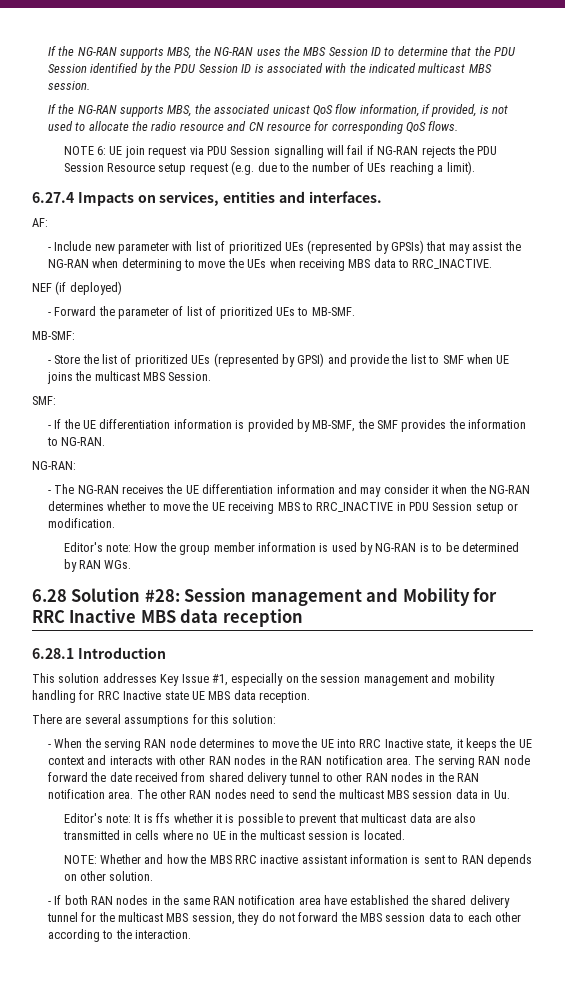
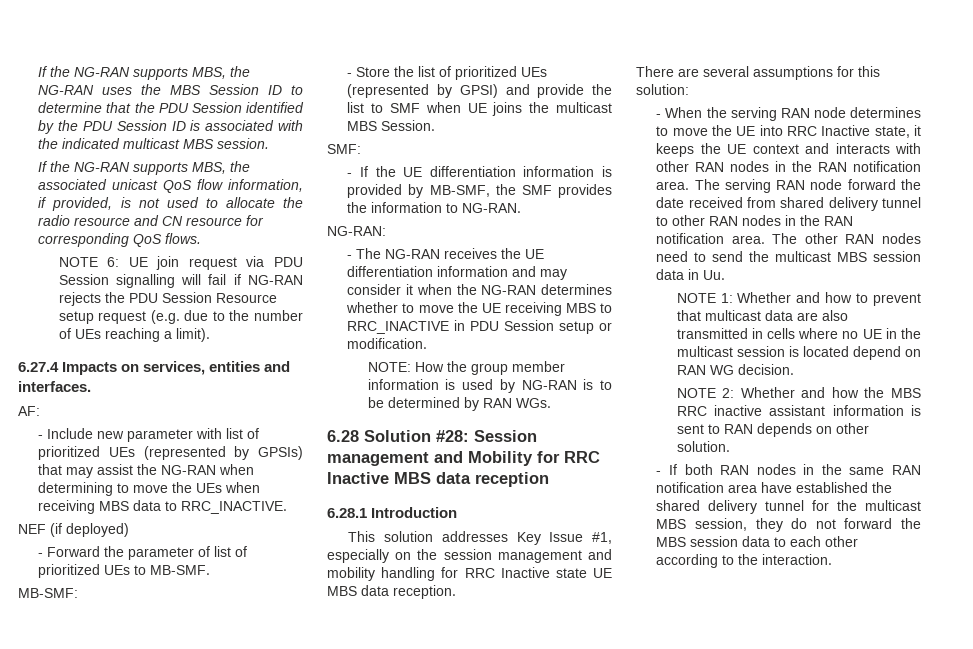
- Editor's note: How the group member information is used by NG-RAN is to be determined by RAN WGs.
+ NOTE: How the group member information is used by NG-RAN is to be determined by RAN WGs.
- Editor's note: It is ffs whether it is possible to prevent that multicast data are also transmitted in cells where no UE in the multicast session is located.
- NOTE: Whether and how the MBS RRC inactive assistant information is sent to RAN depends on other solution.
+ NOTE 1: Whether and how to prevent that multicast data are also transmitted in cells where no UE in the multicast session is located depend on RAN WG decision.
+ NOTE 2: Whether and how the MBS RRC inactive assistant information is sent to RAN depends on other solution.

